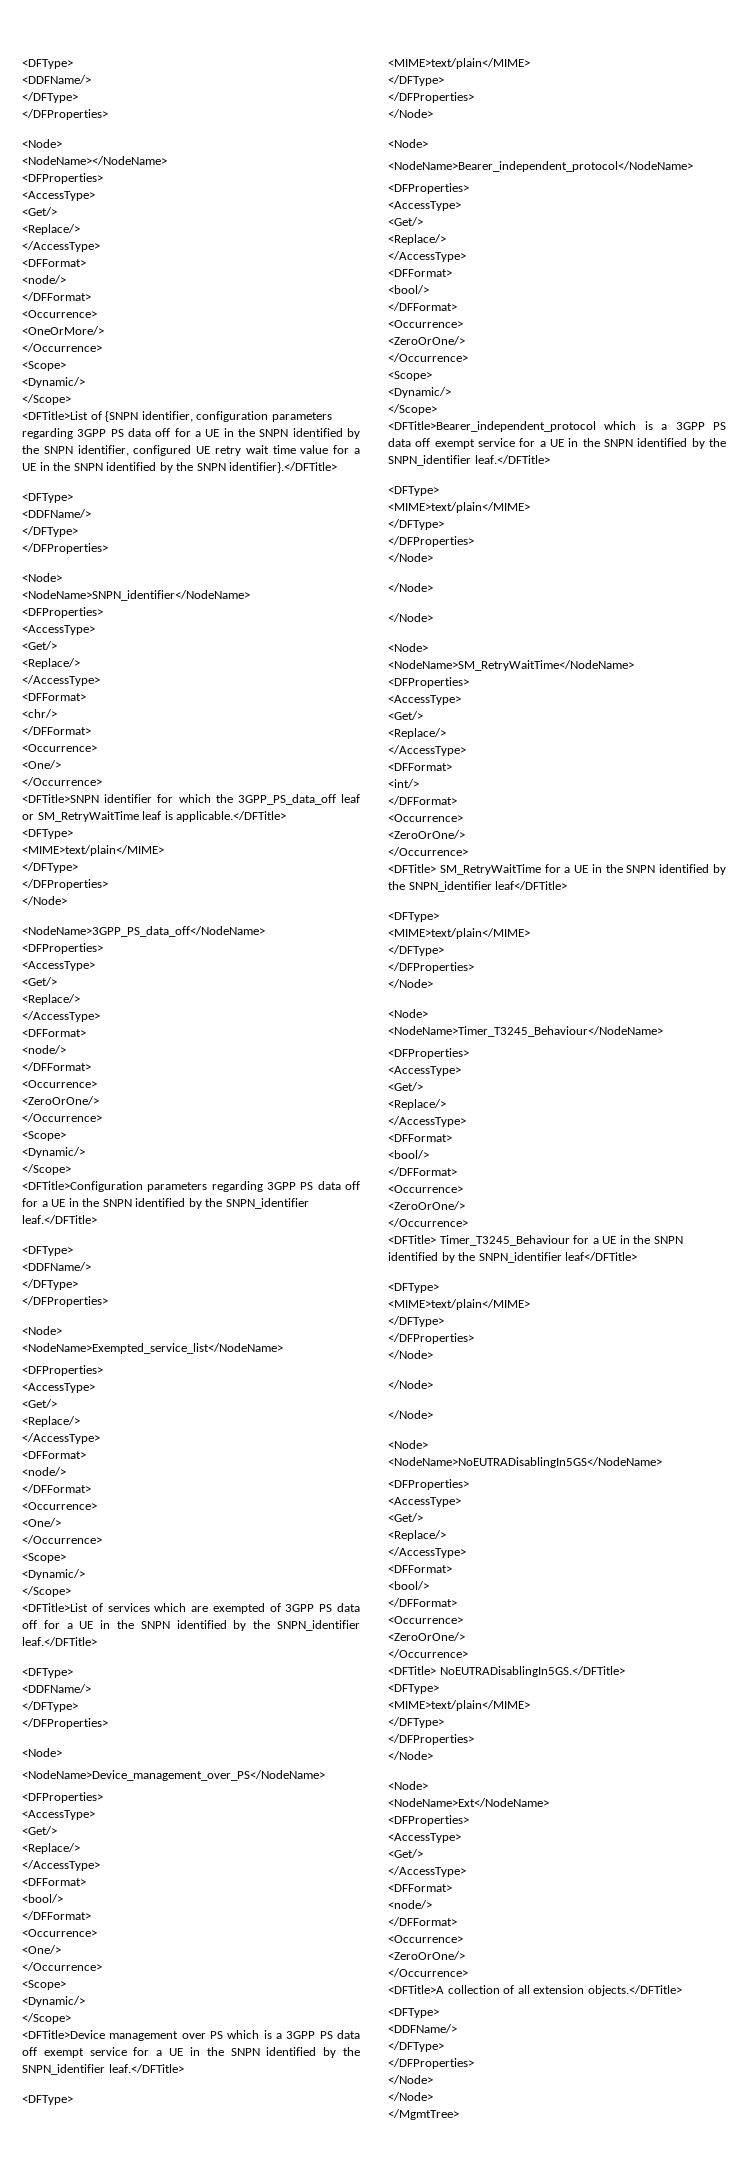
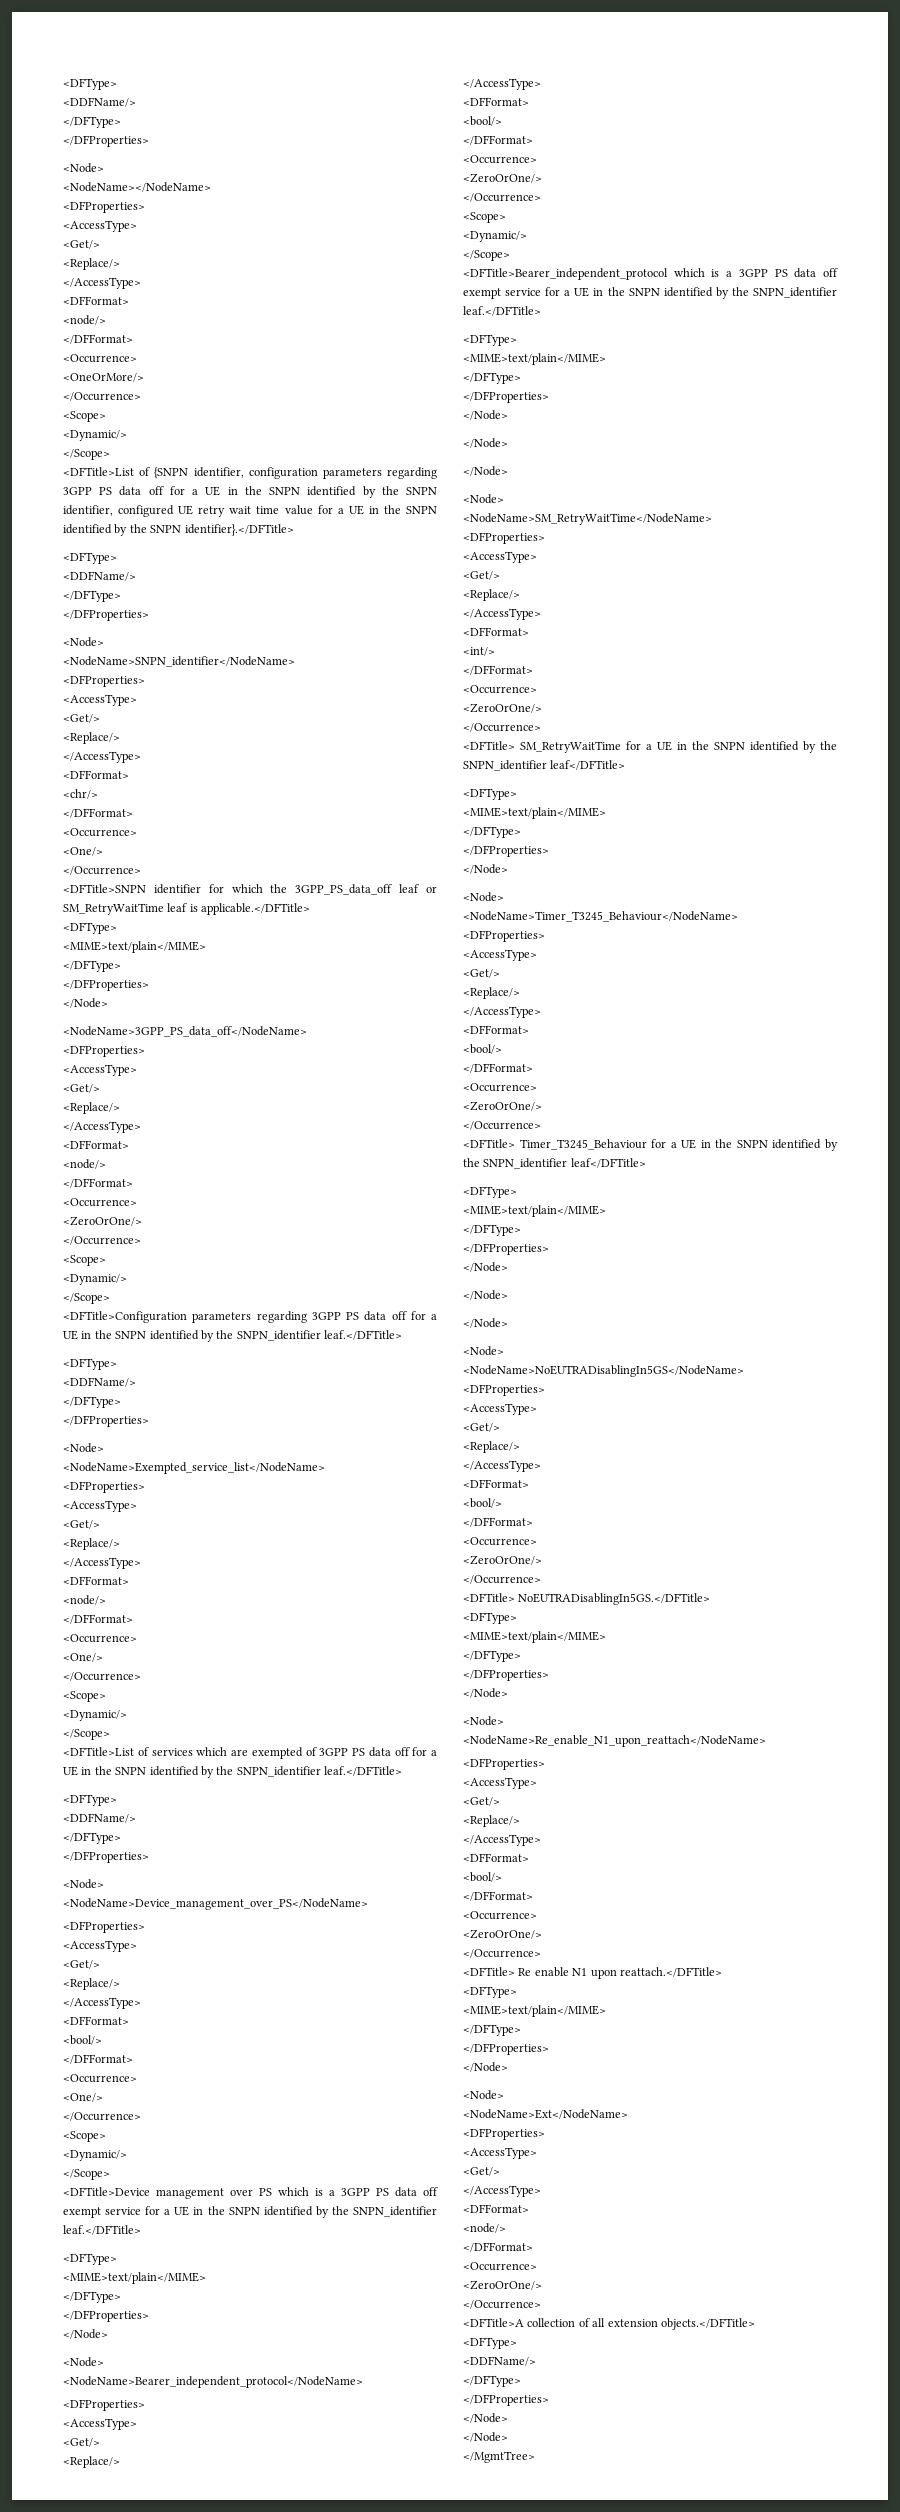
+ <NodeName>Re_enable_N1_upon_reattach</NodeName>
+ <DFProperties>
+ <AccessType>
+ <Get/>
+ <Replace/>
+ </AccessType>
+ <DFFormat>
+ <bool/>
+ </DFFormat>
+ <Occurrence>
+ <ZeroOrOne/>
+ </Occurrence>
+ <DFTitle> Re enable N1 upon reattach.</DFTitle>
+ <DFType>
+ <MIME>text/plain</MIME>
+ </DFType>
+ </DFProperties>
+ </Node>
+ <Node>

